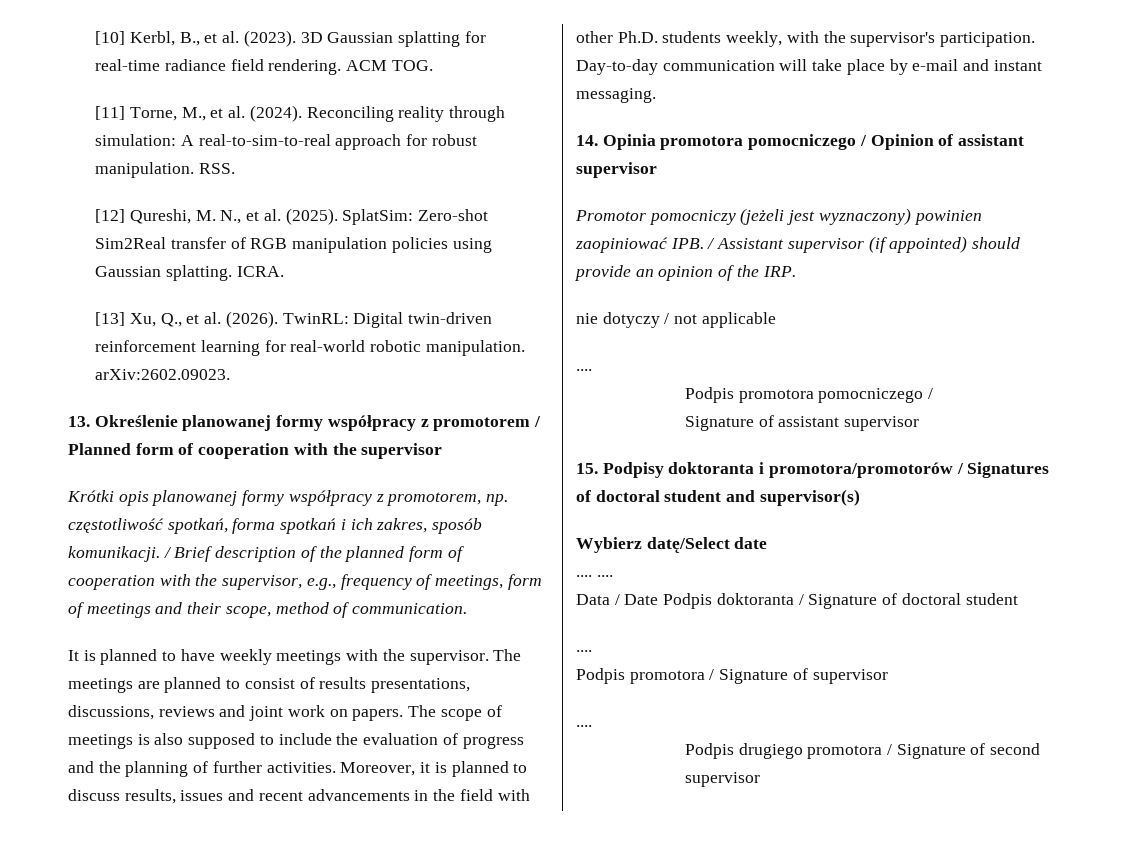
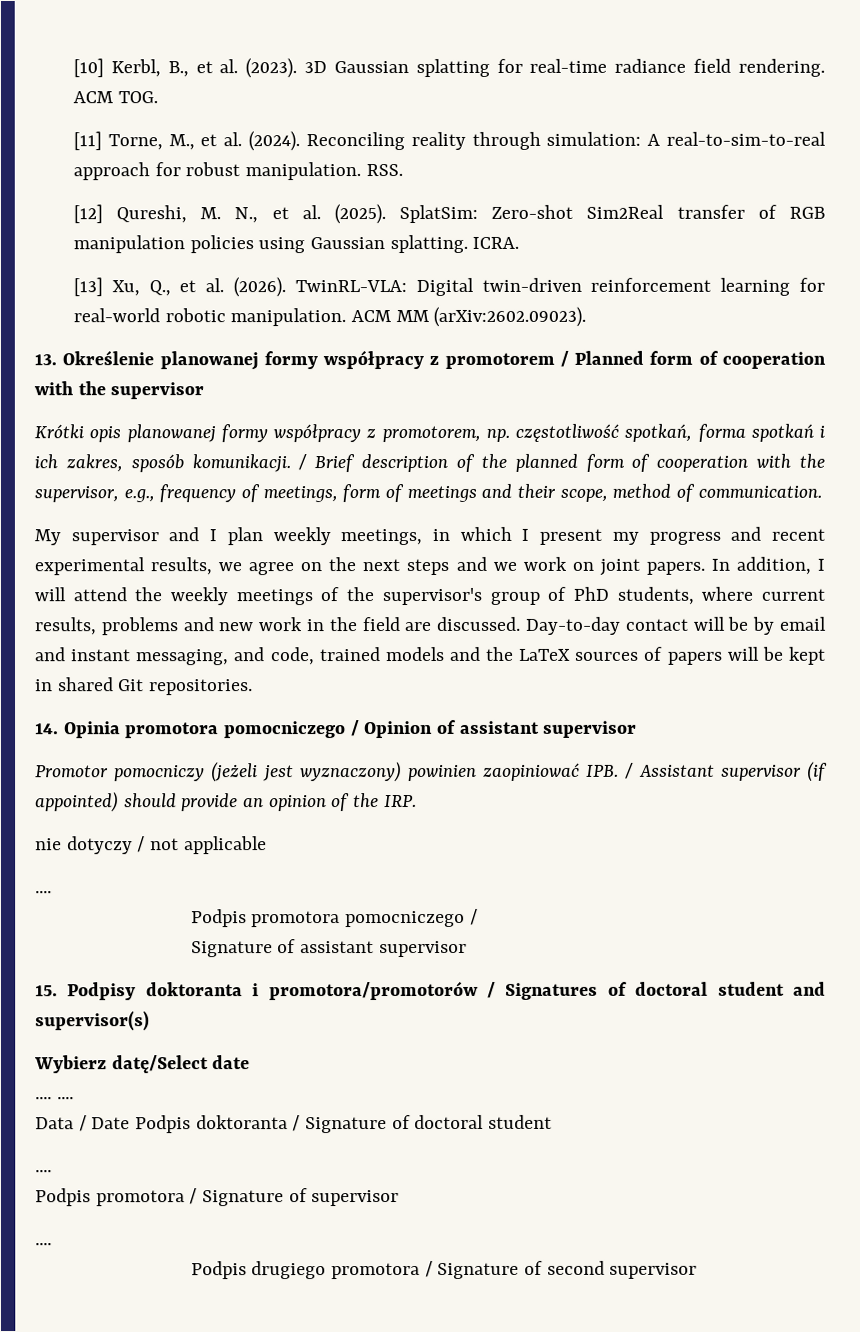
- TwinRL: Digital twin-driven reinforcement learning for real-world robotic manipulation. arXiv:2602.09023.
+ TwinRL-VLA: Digital twin-driven reinforcement learning for real-world robotic manipulation. ACM MM (arXiv:2602.09023).
- It is planned to have weekly meetings with the supervisor. The meetings are planned to consist of results presentations, discussions, reviews and joint work on papers. The scope of meetings is also supposed to include the evaluation of progress and the planning of further activities. Moreover, it is planned to discuss results, issues and recent advancements in the field with other Ph.D. students weekly, with the supervisor's participation. Day-to-day communication will take place by e-mail and instant messaging.
+ My supervisor and I plan weekly meetings, in which I present my progress and recent experimental results, we agree on the next steps and we work on joint papers. In addition, I will attend the weekly meetings of the supervisor's group of PhD students, where current results, problems and new work in the field are discussed. Day-to-day contact will be by email and instant messaging, and code, trained models and the LaTeX sources of papers will be kept in shared Git repositories.

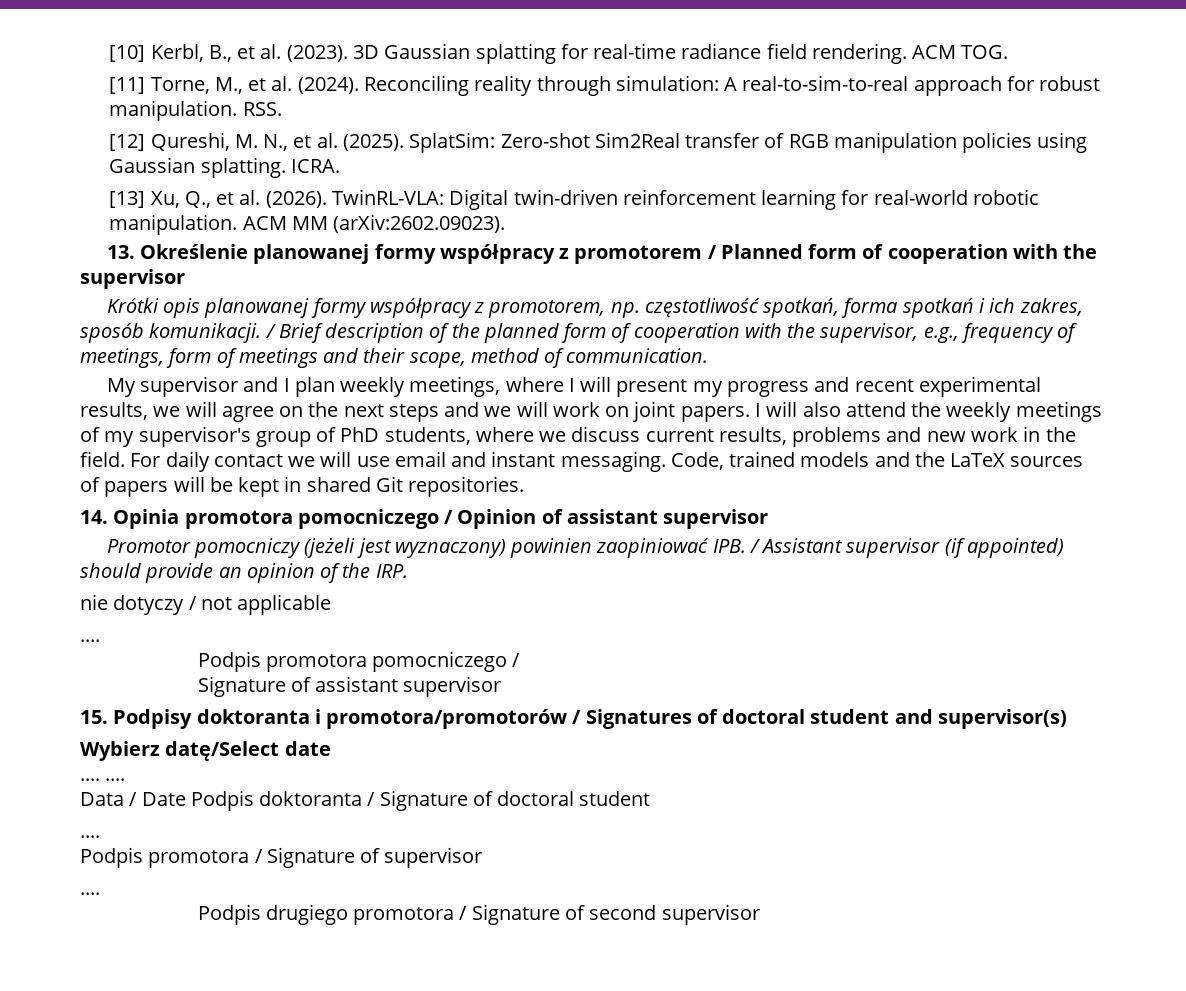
- My supervisor and I plan weekly meetings, in which I present my progress and recent experimental results, we agree on the next steps and we work on joint papers.
+ My supervisor and I plan weekly meetings, where I will present my progress and recent experimental results, we will agree on the next steps and we will work on joint papers.
- In addition, I will attend the weekly meetings of the supervisor's group of PhD students, where current results, problems and new work in the field are discussed. Day-to-day contact will be by email and instant messaging, and code, trained models and the LaTeX sources of papers will be kept in shared Git repositories.
+ I will also attend the weekly meetings of my supervisor's group of PhD students, where we discuss current results, problems and new work in the field. For daily contact we will use email and instant messaging. Code, trained models and the LaTeX sources of papers will be kept in shared Git repositories.

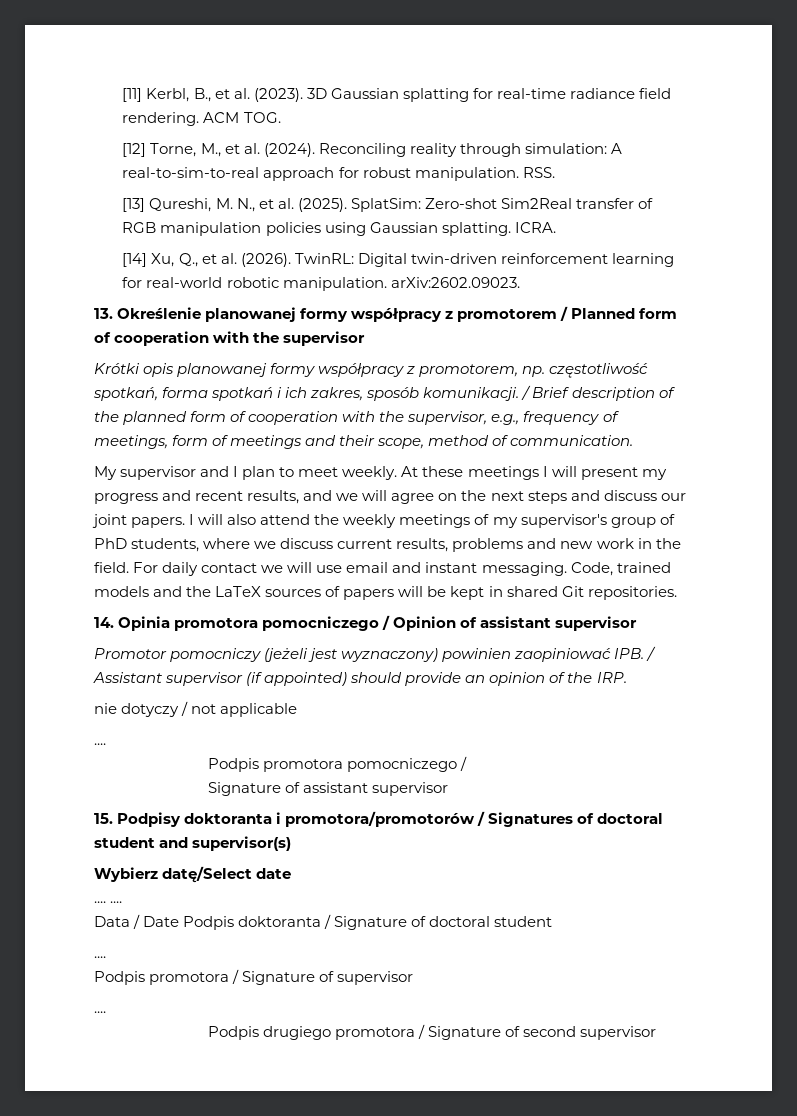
- [10] Kerbl, B., et al. (2023).
+ [11] Kerbl, B., et al. (2023).
- [11] Torne, M., et al. (2024).
+ [12] Torne, M., et al. (2024).
- [12] Qureshi, M. N., et al. (2025).
+ [13] Qureshi, M. N., et al. (2025).
- [13] Xu, Q., et al. (2026).
+ [14] Xu, Q., et al. (2026).
- TwinRL-VLA: Digital twin-driven reinforcement learning for real-world robotic manipulation. ACM MM (arXiv:2602.09023).
+ TwinRL: Digital twin-driven reinforcement learning for real-world robotic manipulation. arXiv:2602.09023.
- My supervisor and I plan weekly meetings, where I will present my progress and recent experimental results, we will agree on the next steps and we will work on joint papers.
+ My supervisor and I plan to meet weekly. At these meetings I will present my progress and recent results, and we will agree on the next steps and discuss our joint papers.

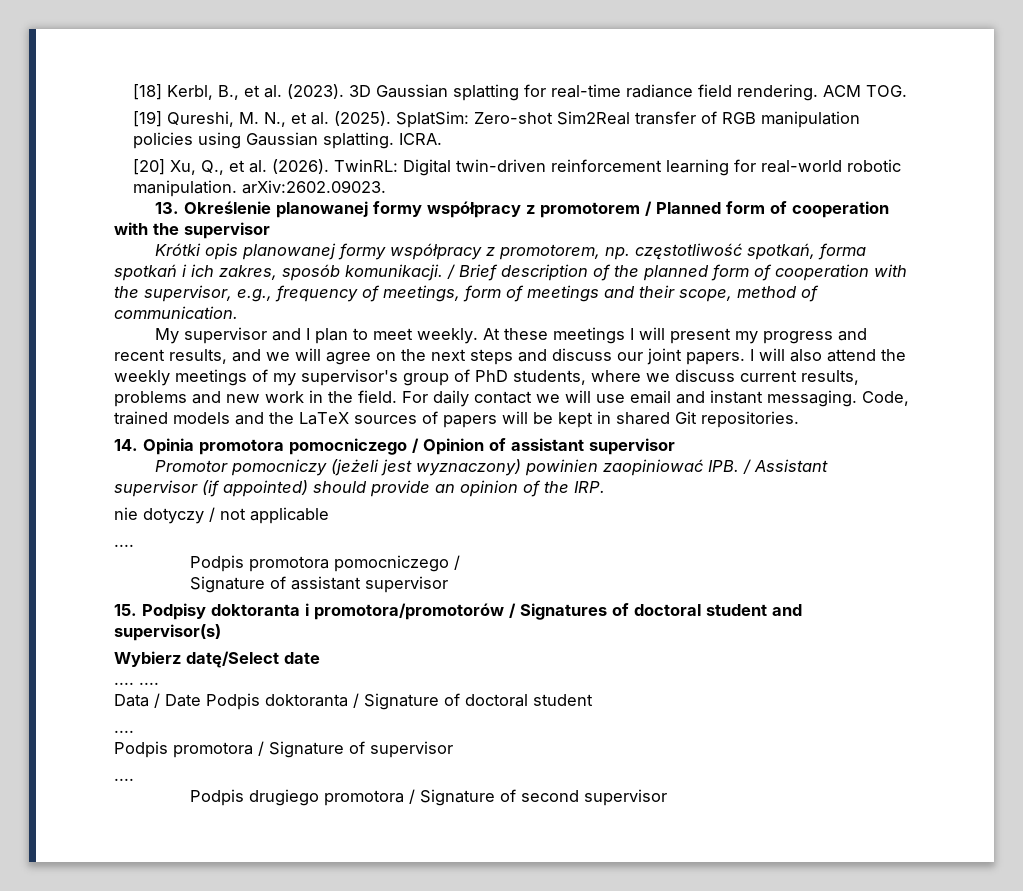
- [11] Kerbl, B., et al. (2023).
+ [18] Kerbl, B., et al. (2023).
- [12] Torne, M., et al. (2024). Reconciling reality through simulation: A real-to-sim-to-real approach for robust manipulation. RSS.
- [13] Qureshi, M. N., et al. (2025).
+ [19] Qureshi, M. N., et al. (2025).
- [14] Xu, Q., et al. (2026).
+ [20] Xu, Q., et al. (2026).

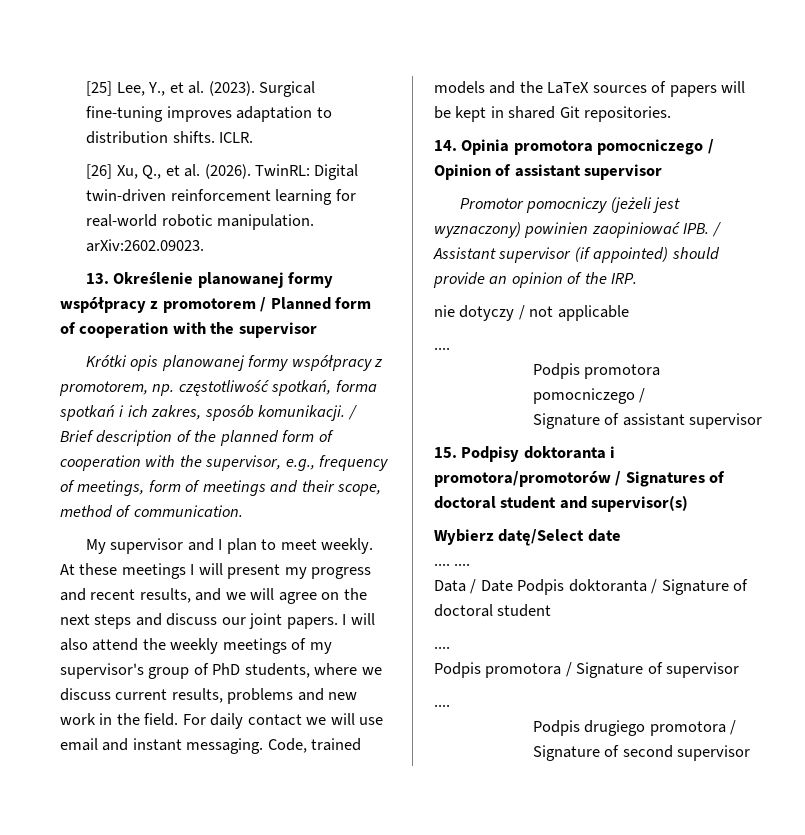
- [18] Kerbl, B., et al. (2023). 3D Gaussian splatting for real-time radiance field rendering. ACM TOG.
- [19] Qureshi, M. N., et al. (2025). SplatSim: Zero-shot Sim2Real transfer of RGB manipulation policies using Gaussian splatting. ICRA.
- [20] Xu, Q., et al. (2026).
+ [25] Lee, Y., et al. (2023). Surgical fine-tuning improves adaptation to distribution shifts. ICLR.
+ [26] Xu, Q., et al. (2026).

